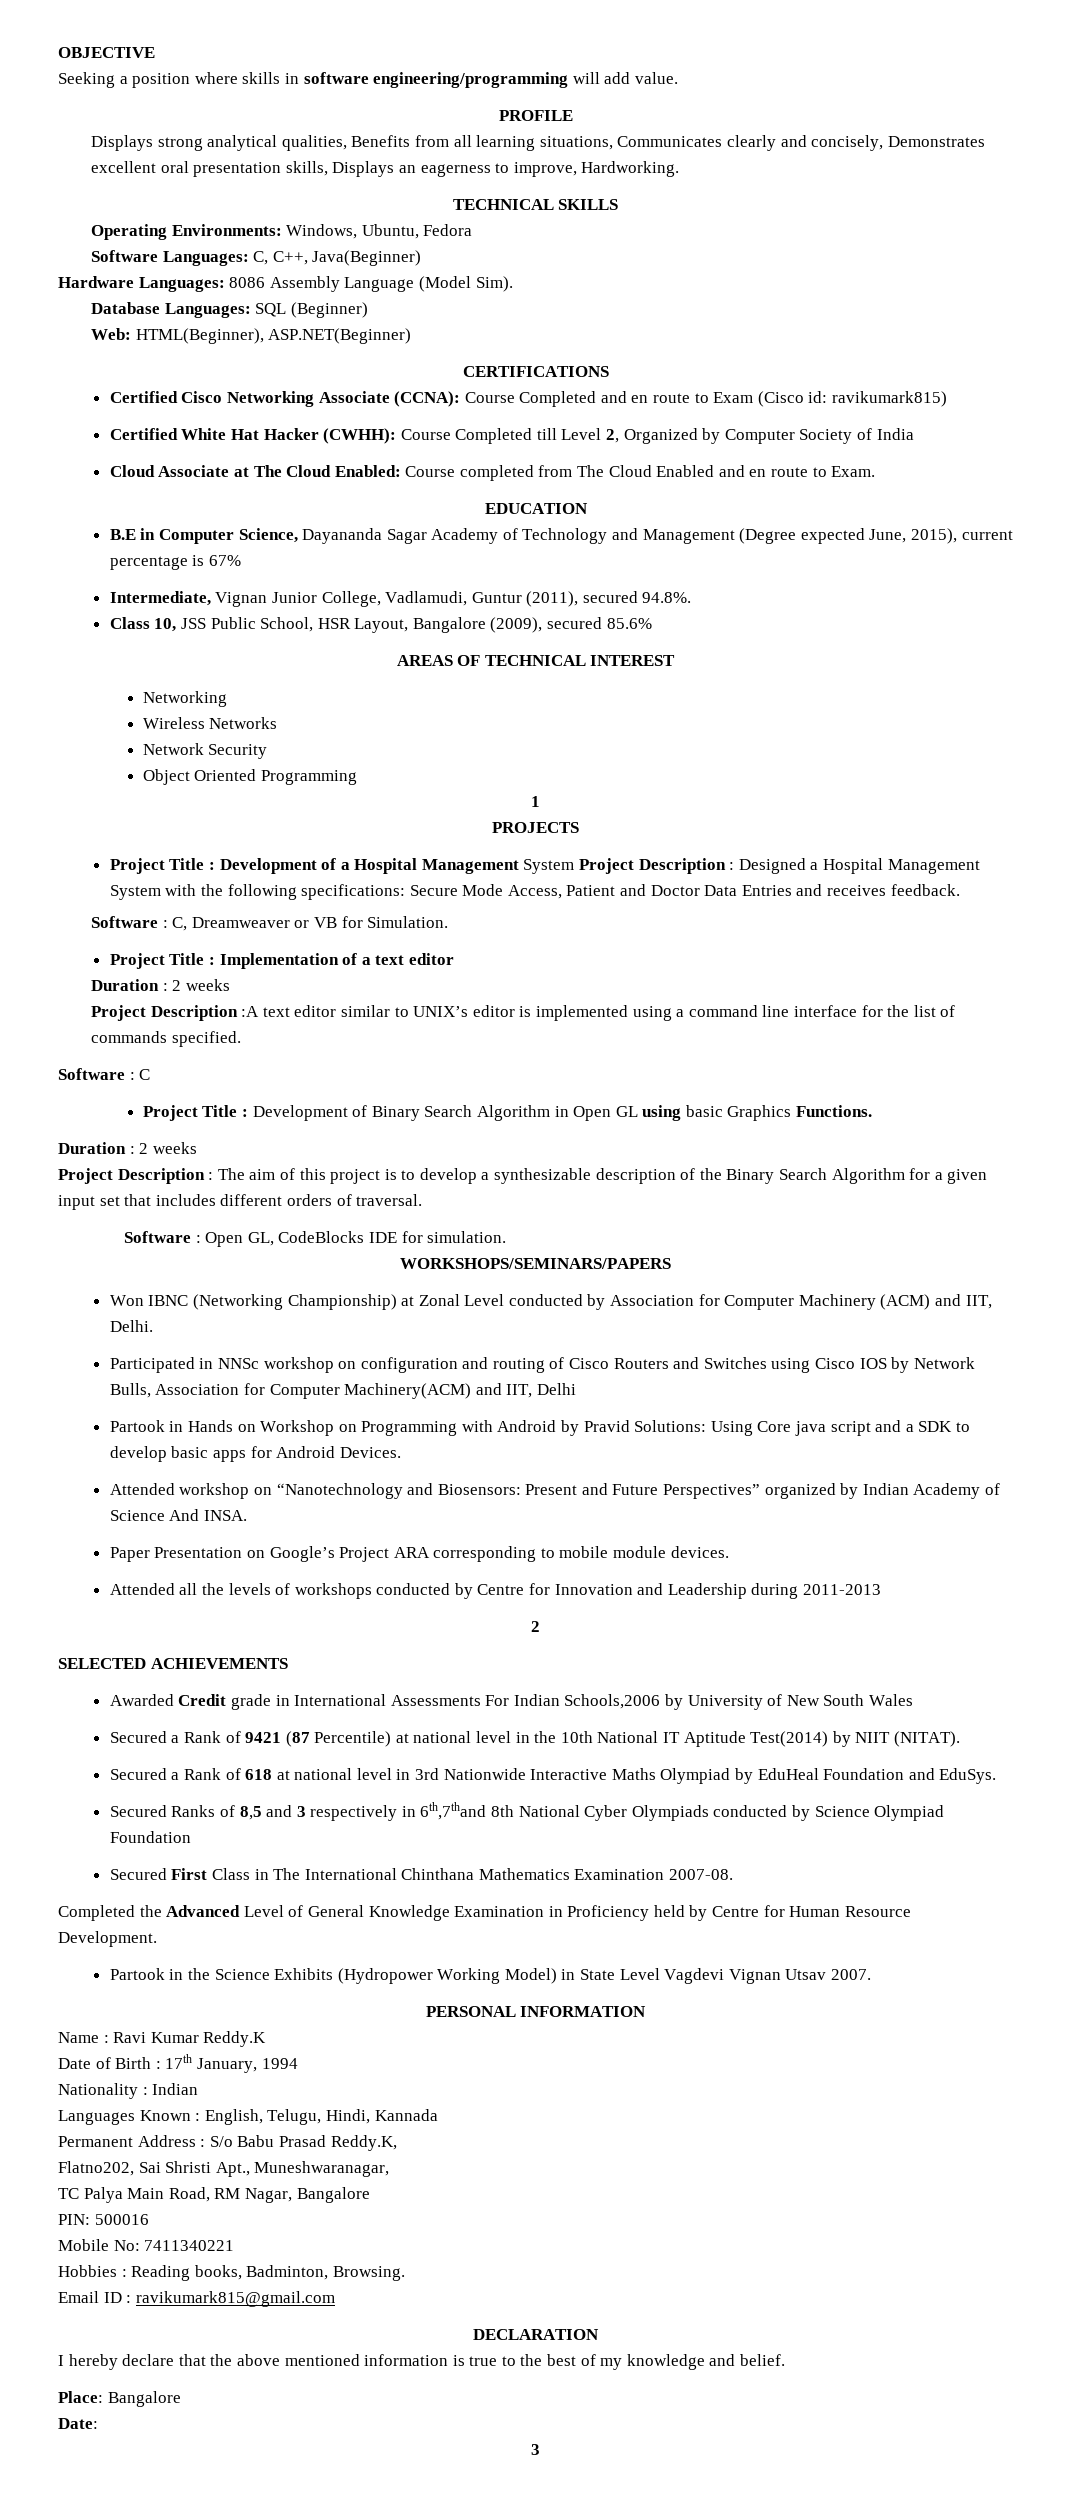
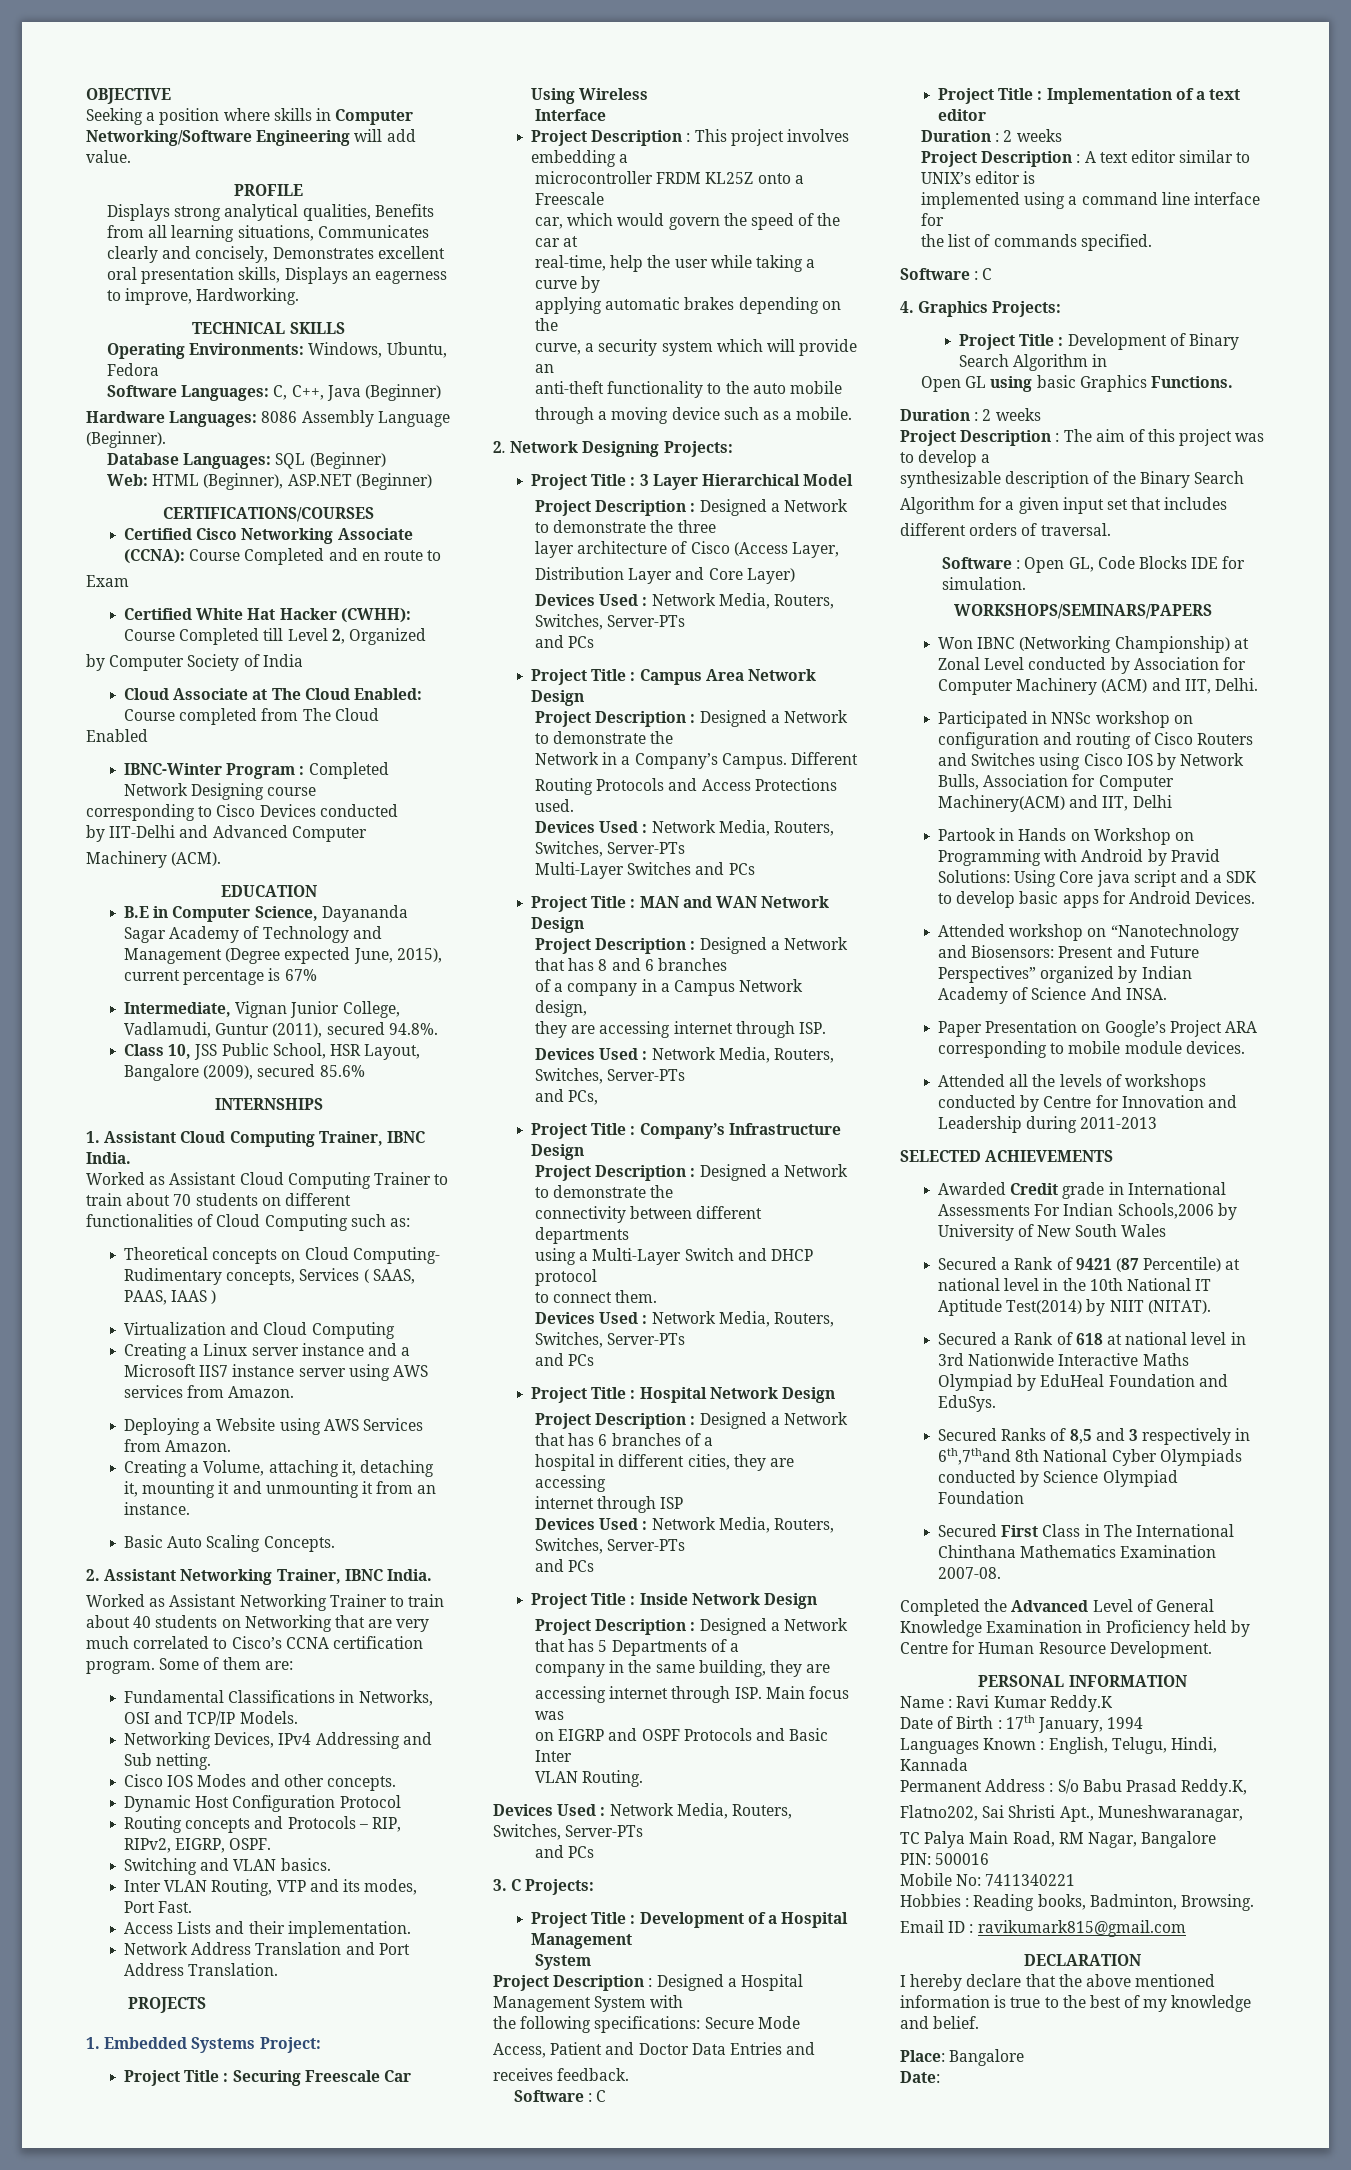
- Seeking a position where skills in software engineering/programming will add value.
+ Seeking a position where skills in Computer Networking/Software Engineering will add value.
- Software Languages: C, C++, Java(Beginner)
+ Software Languages: C, C++, Java (Beginner)
- Hardware Languages: 8086 Assembly Language (Model Sim).
+ Hardware Languages: 8086 Assembly Language (Beginner).
- Web: HTML(Beginner), ASP.NET(Beginner)
- CERTIFICATIONS
+ Web: HTML (Beginner), ASP.NET (Beginner)
+ CERTIFICATIONS/COURSES
- Certified Cisco Networking Associate (CCNA): Course Completed and en route to Exam (Cisco id: ravikumark815)
+ Certified Cisco Networking Associate (CCNA): Course Completed and en route to
+ Exam
- Certified White Hat Hacker (CWHH): Course Completed till Level 2, Organized by Computer Society of India
+ Certified White Hat Hacker (CWHH): Course Completed till Level 2, Organized
+ by Computer Society of India
- Cloud Associate at The Cloud Enabled: Course completed from The Cloud Enabled and en route to Exam.
+ Cloud Associate at The Cloud Enabled: Course completed from The Cloud
+ Enabled
+ IBNC-Winter Program : Completed Network Designing course
+ corresponding to Cisco Devices conducted
+ by IIT-Delhi and Advanced Computer
+ Machinery (ACM).
- AREAS OF TECHNICAL INTEREST
- Networking
- Wireless Networks
- Network Security
- Object Oriented Programming
- 1
+ INTERNSHIPS
+ 1. Assistant Cloud Computing Trainer, IBNC India.
+ Worked as Assistant Cloud Computing Trainer to train about 70 students on different functionalities of Cloud Computing such as:
+ Theoretical concepts on Cloud Computing- Rudimentary concepts, Services ( SAAS, PAAS, IAAS )
+ Virtualization and Cloud Computing
+ Creating a Linux server instance and a Microsoft IIS7 instance server using AWS services from Amazon.
+ Deploying a Website using AWS Services from Amazon.
+ Creating a Volume, attaching it, detaching it, mounting it and unmounting it from an instance.
+ Basic Auto Scaling Concepts.
+ 2. Assistant Networking Trainer, IBNC India.
+ Worked as Assistant Networking Trainer to train about 40 students on Networking that are very much correlated to Cisco’s CCNA certification program. Some of them are:
+ Fundamental Classifications in Networks, OSI and TCP/IP Models.
+ Networking Devices, IPv4 Addressing and Sub netting.
+ Cisco IOS Modes and other concepts.
+ Dynamic Host Configuration Protocol
+ Routing concepts and Protocols – RIP, RIPv2, EIGRP, OSPF.
+ Switching and VLAN basics.
+ Inter VLAN Routing, VTP and its modes, Port Fast.
+ Access Lists and their implementation.
+ Network Address Translation and Port Address Translation.
  PROJECTS
+ 1. Embedded Systems Project:
+ Project Title : Securing Freescale Car Using Wireless
+ Interface
+ Project Description : This project involves embedding a
+ microcontroller FRDM KL25Z onto a Freescale
+ car, which would govern the speed of the car at
+ real-time, help the user while taking a curve by
+ applying automatic brakes depending on the
+ curve, a security system which will provide an
+ anti-theft functionality to the auto mobile
+ through a moving device such as a mobile.
+ 2. Network Designing Projects:
+ Project Title : 3 Layer Hierarchical Model
+ Project Description : Designed a Network to demonstrate the three
+ layer architecture of Cisco (Access Layer,
+ Distribution Layer and Core Layer)
+ Devices Used : Network Media, Routers, Switches, Server-PTs
+ and PCs
+ Project Title : Campus Area Network Design
+ Project Description : Designed a Network to demonstrate the
+ Network in a Company’s Campus. Different
+ Routing Protocols and Access Protections used.
+ Devices Used : Network Media, Routers, Switches, Server-PTs
+ Multi-Layer Switches and PCs
+ Project Title : MAN and WAN Network Design
+ Project Description : Designed a Network that has 8 and 6 branches
+ of a company in a Campus Network design,
+ they are accessing internet through ISP.
+ Devices Used : Network Media, Routers, Switches, Server-PTs
+ and PCs,
+ Project Title : Company’s Infrastructure Design
+ Project Description : Designed a Network to demonstrate the
+ connectivity between different departments
+ using a Multi-Layer Switch and DHCP protocol
+ to connect them.
+ Devices Used : Network Media, Routers, Switches, Server-PTs
+ and PCs
+ Project Title : Hospital Network Design
+ Project Description : Designed a Network that has 6 branches of a
+ hospital in different cities, they are accessing
+ internet through ISP
+ Devices Used : Network Media, Routers, Switches, Server-PTs
+ and PCs
+ Project Title : Inside Network Design
+ Project Description : Designed a Network that has 5 Departments of a
+ company in the same building, they are
+ accessing internet through ISP. Main focus was
+ on EIGRP and OSPF Protocols and Basic Inter
+ VLAN Routing.
+ Devices Used : Network Media, Routers, Switches, Server-PTs
+ and PCs
+ 3. C Projects:
- Project Title : Development of a Hospital Management System Project Description : Designed a Hospital Management System with the following specifications: Secure Mode Access, Patient and Doctor Data Entries and receives feedback.
- Software : C, Dreamweaver or VB for Simulation.
+ Project Title : Development of a Hospital Management
+ System
+ Project Description : Designed a Hospital Management System with
+ the following specifications: Secure Mode
+ Access, Patient and Doctor Data Entries and
+ receives feedback.
+ Software : C
- Project Description :A text editor similar to UNIX’s editor is implemented using a command line interface for the list of commands specified.
+ Project Description : A text editor similar to UNIX’s editor is
+ implemented using a command line interface for
+ the list of commands specified.
+ 4. Graphics Projects:
- Project Title : Development of Binary Search Algorithm in Open GL using basic Graphics Functions.
+ Project Title : Development of Binary Search Algorithm in
+ Open GL using basic Graphics Functions.
- Project Description : The aim of this project is to develop a synthesizable description of the Binary Search Algorithm for a given input set that includes different orders of traversal.
+ Project Description : The aim of this project was to develop a
+ synthesizable description of the Binary Search
+ Algorithm for a given input set that includes
+ different orders of traversal.
- Software : Open GL, CodeBlocks IDE for simulation.
+ Software : Open GL, Code Blocks IDE for simulation.
  Attended all the levels of workshops conducted by Centre for Innovation and Leadership during 2011-2013
- 2
- Partook in the Science Exhibits (Hydropower Working Model) in State Level Vagdevi Vignan Utsav 2007.
- Nationality : Indian
  Date:
- 3

